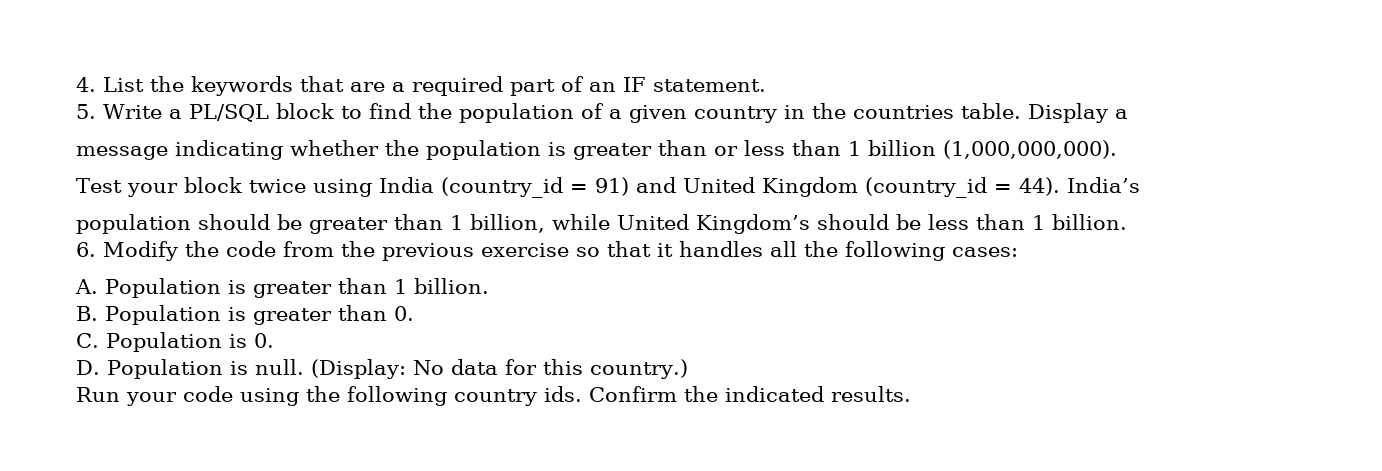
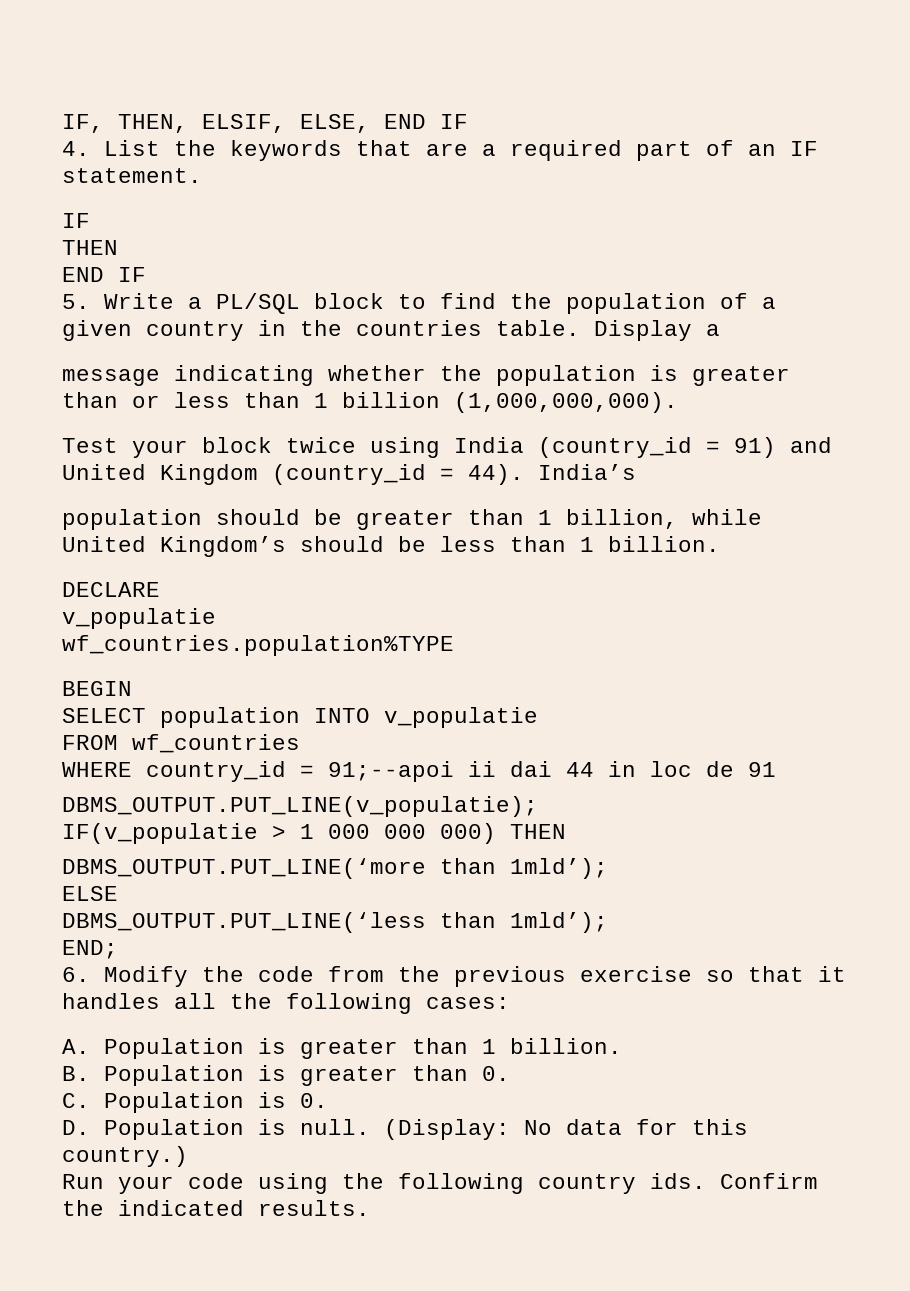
+ IF, THEN, ELSIF, ELSE, END IF
  4. List the keywords that are a required part of an IF statement.
+ IF
+ THEN
+ END IF
+ DECLARE
+ v_populatie
+ wf_countries.population%TYPE
+ BEGIN
+ SELECT population INTO v_populatie
+ FROM wf_countries
+ WHERE country_id = 91;--apoi ii dai 44 in loc de 91
+ DBMS_OUTPUT.PUT_LINE(v_populatie);
+ IF(v_populatie > 1 000 000 000) THEN
+ DBMS_OUTPUT.PUT_LINE(‘more than 1mld’);
+ ELSE
+ DBMS_OUTPUT.PUT_LINE(‘less than 1mld’);
+ END;

